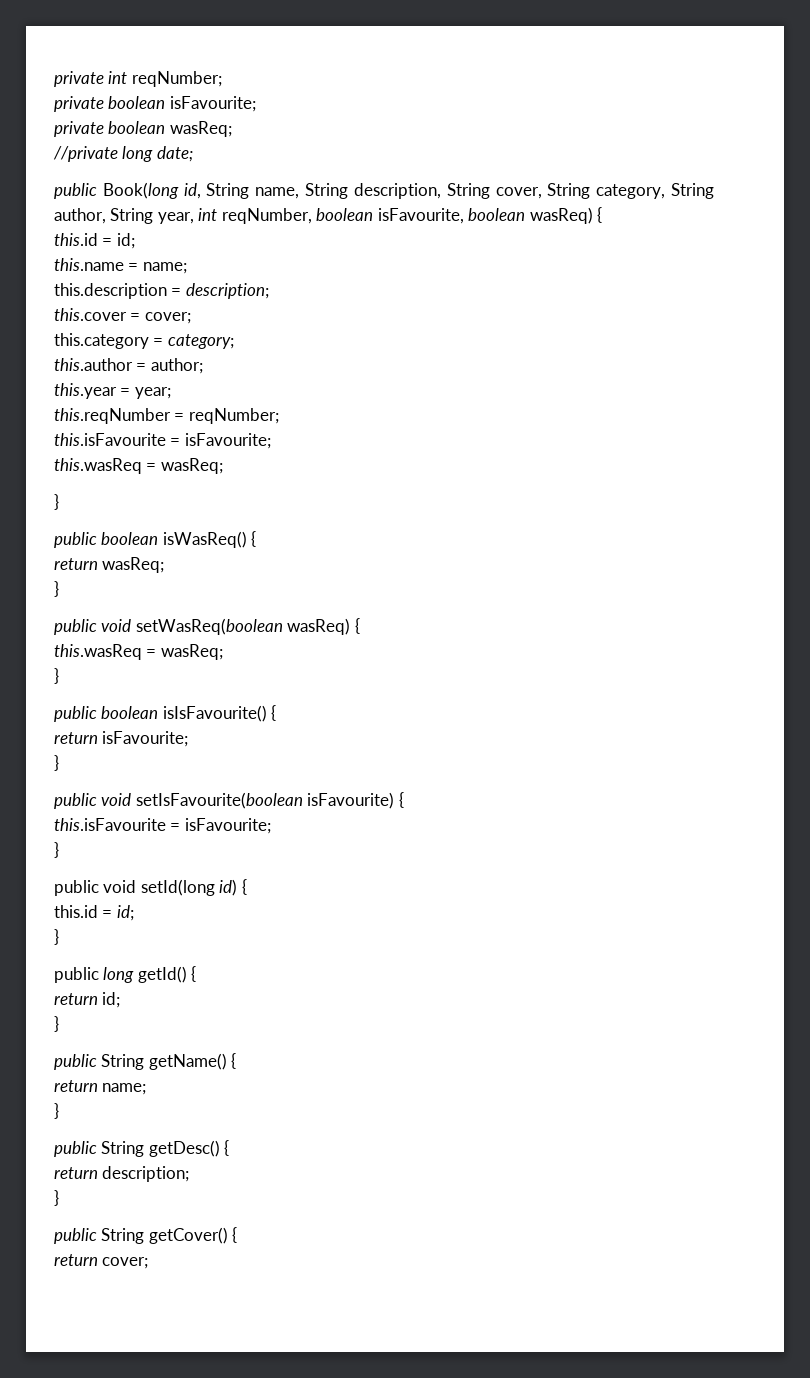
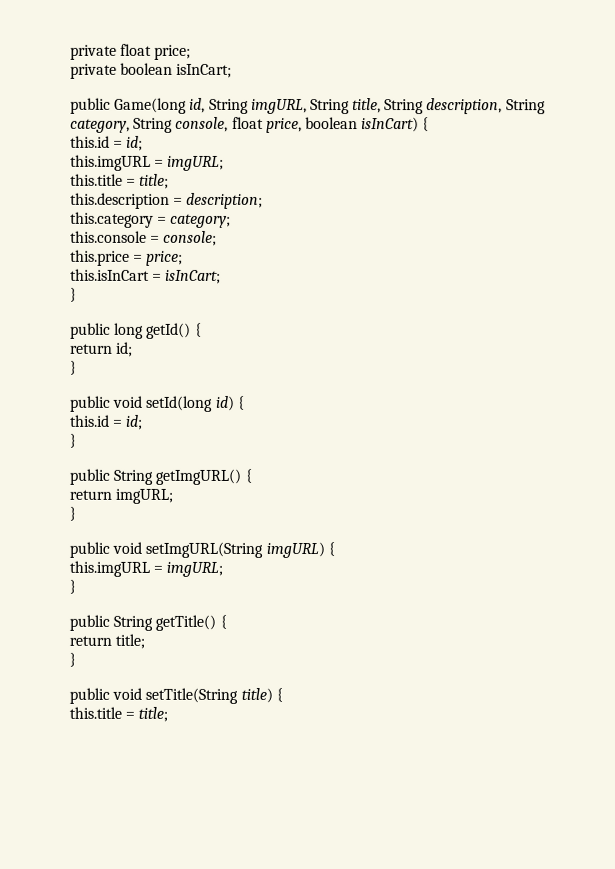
- private int reqNumber;
- private boolean isFavourite;
- private boolean wasReq;
- //private long date;
- public Book(long id, String name, String description, String cover, String category, String author, String year, int reqNumber, boolean isFavourite, boolean wasReq) {
+ private float price;
+ private boolean isInCart;
+ public Game(long id, String imgURL, String title, String description, String category, String console, float price, boolean isInCart) {
  this.id = id;
- this.name = name;
+ this.imgURL = imgURL;
+ this.title = title;
- this.cover = cover;
- this.author = author;
- this.year = year;
- this.reqNumber = reqNumber;
- this.isFavourite = isFavourite;
- this.wasReq = wasReq;
+ this.console = console;
+ this.price = price;
+ this.isInCart = isInCart;
  }
- public boolean isWasReq() {
- return wasReq;
- }
- public void setWasReq(boolean wasReq) {
- this.wasReq = wasReq;
- }
- public boolean isIsFavourite() {
- return isFavourite;
- }
- public void setIsFavourite(boolean isFavourite) {
- this.isFavourite = isFavourite;
+ public long getId() {
+ return id;
- public long getId() {
- return id;
+ public String getImgURL() {
+ return imgURL;
  }
- public String getName() {
- return name;
+ public void setImgURL(String imgURL) {
+ this.imgURL = imgURL;
  }
- public String getDesc() {
- return description;
+ public String getTitle() {
+ return title;
  }
- public String getCover() {
- return cover;
+ public void setTitle(String title) {
+ this.title = title;

